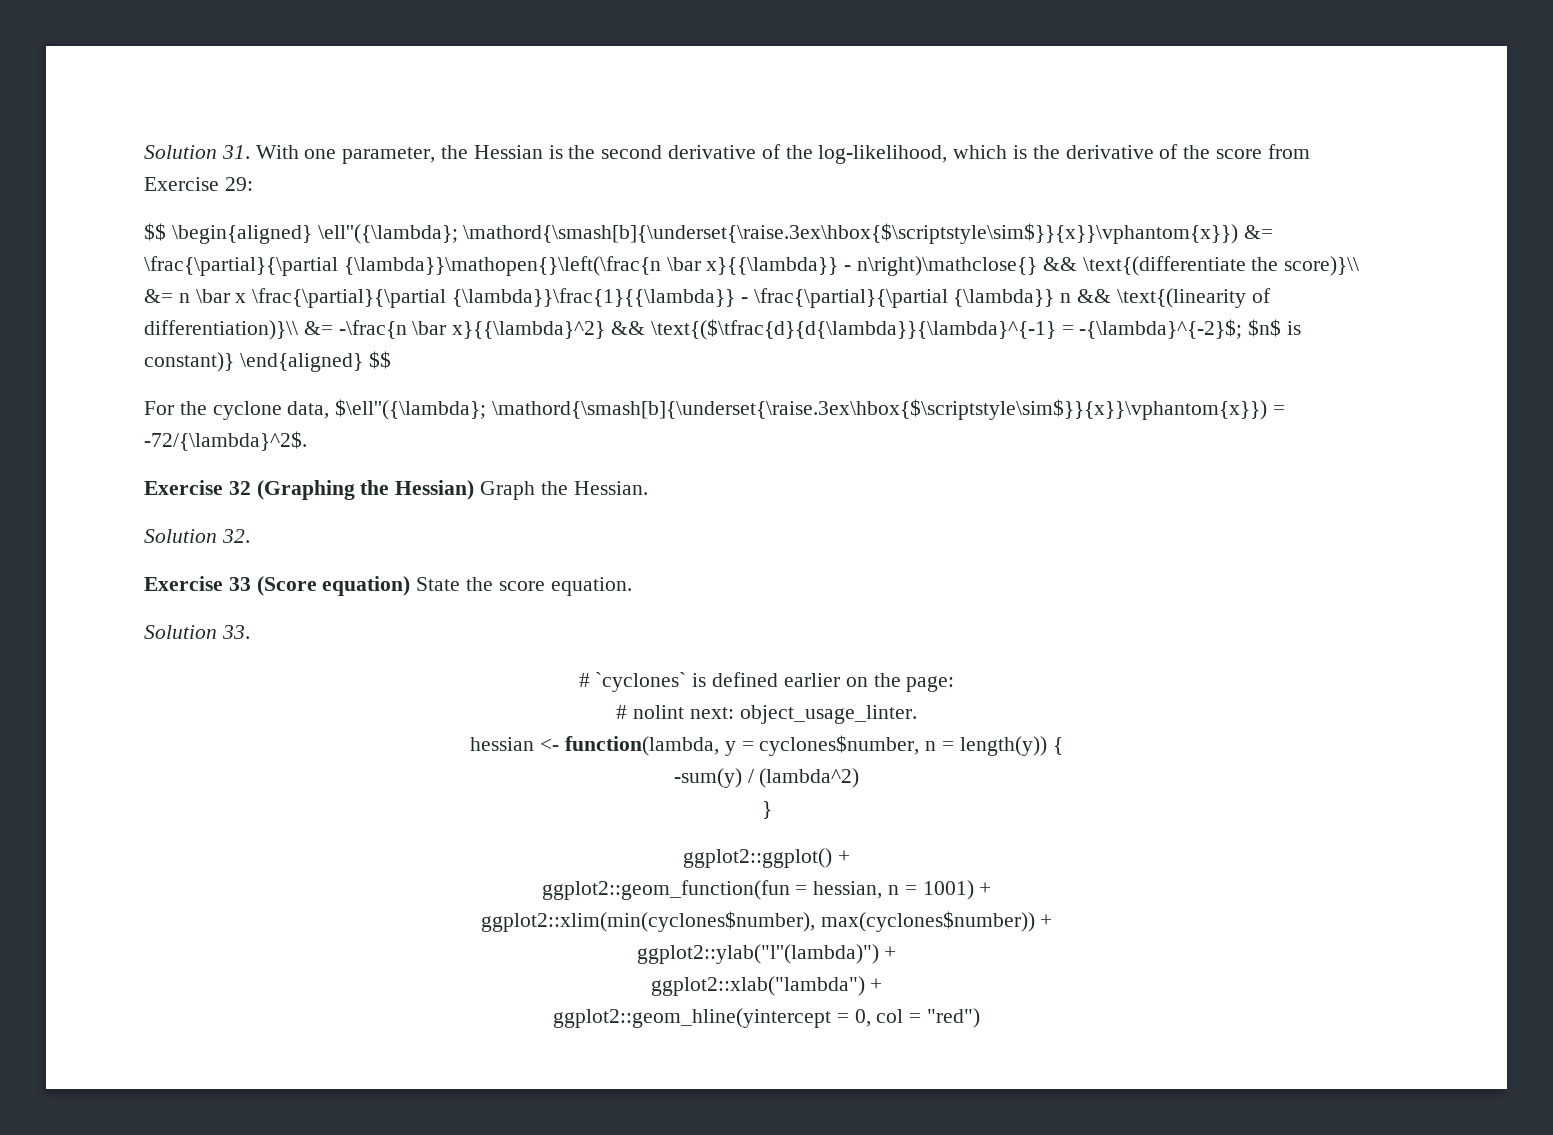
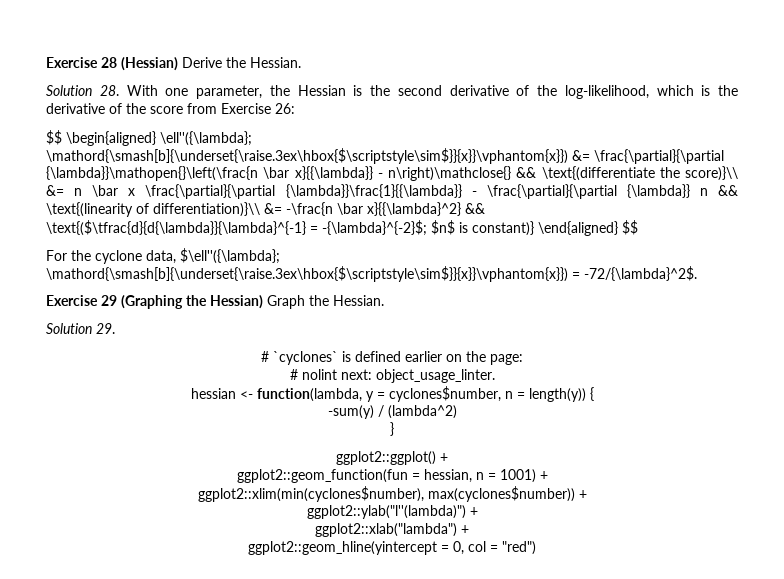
- Solution 31. With one parameter, the Hessian is the second derivative of the log-likelihood, which is the derivative of the score from Exercise 29:
+ Exercise 28 (Hessian) Derive the Hessian.
+ Solution 28. With one parameter, the Hessian is the second derivative of the log-likelihood, which is the derivative of the score from Exercise 26:
- Exercise 32 (Graphing the Hessian) Graph the Hessian.
+ Exercise 29 (Graphing the Hessian) Graph the Hessian.
- Solution 32.
- Exercise 33 (Score equation) State the score equation.
- Solution 33.
+ Solution 29.

